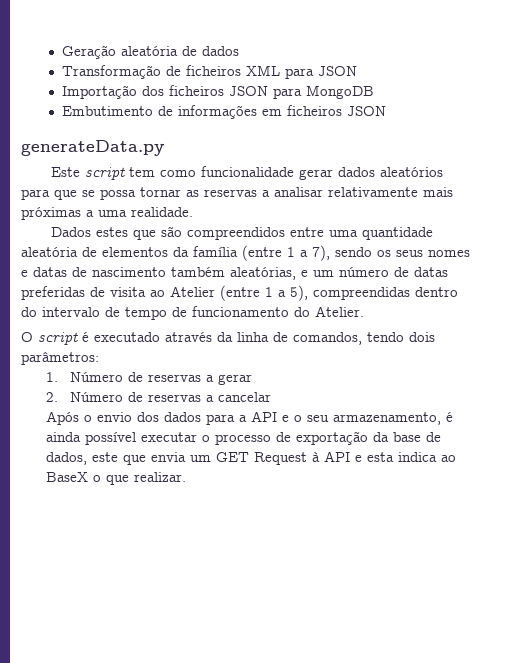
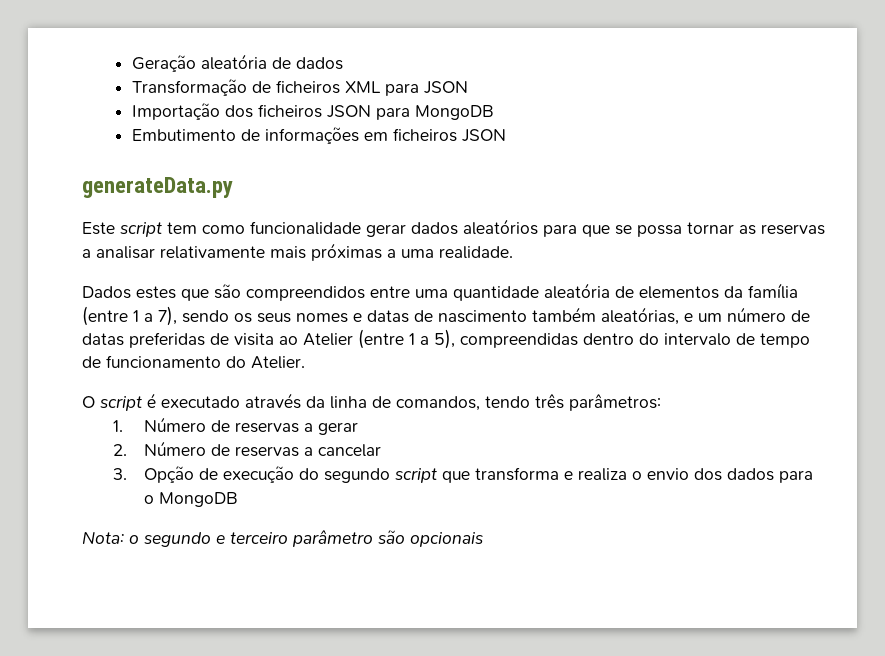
- O script é executado através da linha de comandos, tendo dois parâmetros:
+ O script é executado através da linha de comandos, tendo três parâmetros:
- Após o envio dos dados para a API e o seu armazenamento, é ainda possível executar o processo de exportação da base de dados, este que envia um GET Request à API e esta indica ao BaseX o que realizar.
+ 3. Opção de execução do segundo script que transforma e realiza o envio dos dados para o MongoDB
+ Nota: o segundo e terceiro parâmetro são opcionais

